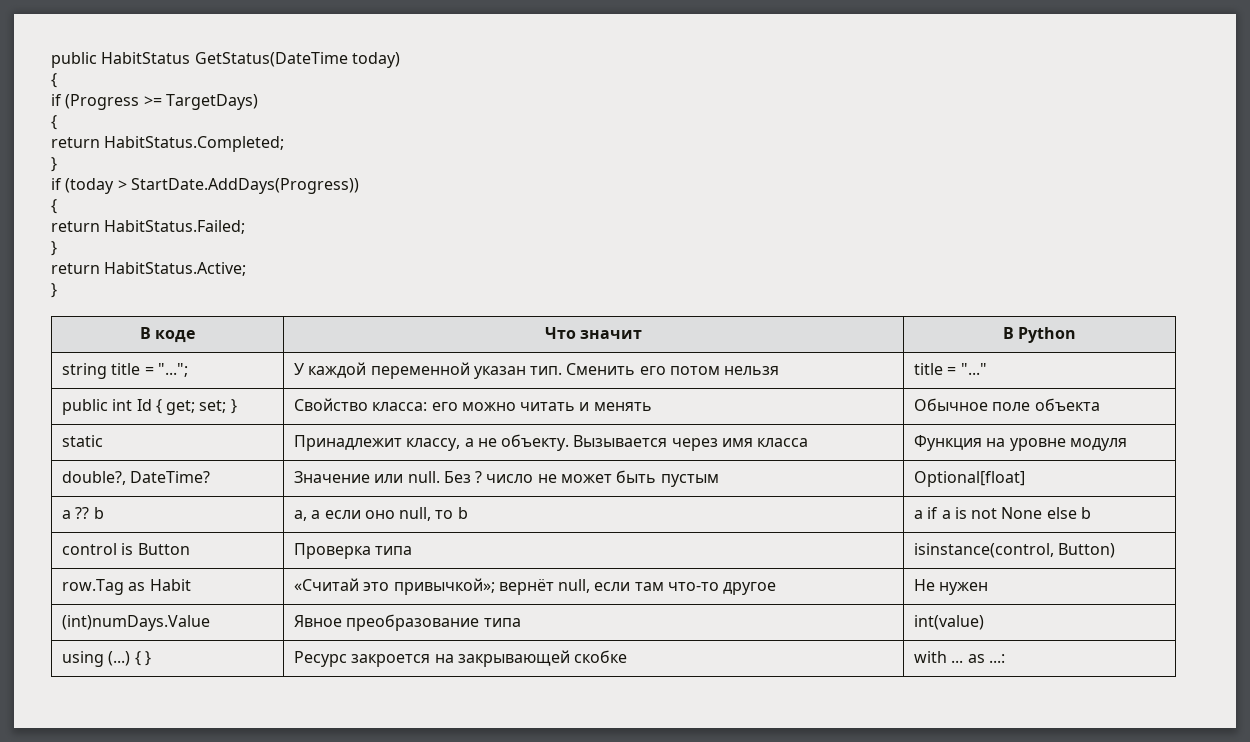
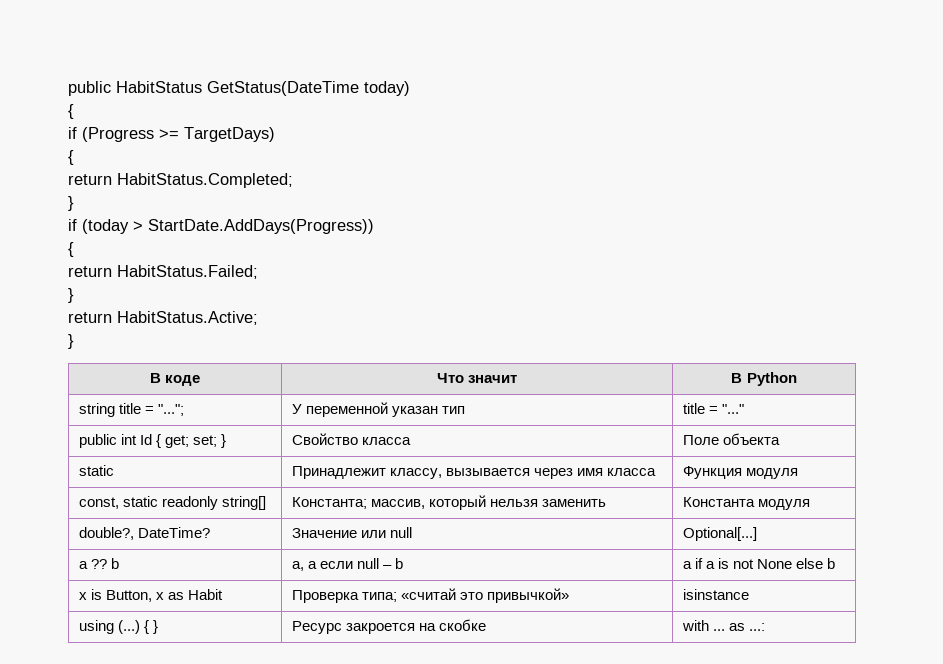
- string title = "..."; | У каждой переменной указан тип. Сменить его потом нельзя | title = "..."
+ string title = "..."; | У переменной указан тип | title = "..."
- public int Id { get; set; } | Свойство класса: его можно читать и менять | Обычное поле объекта
+ public int Id { get; set; } | Свойство класса | Поле объекта
- static | Принадлежит классу, а не объекту. Вызывается через имя класса | Функция на уровне модуля
+ static | Принадлежит классу, вызывается через имя класса | Функция модуля
+ const, static readonly string[] | Константа; массив, который нельзя заменить | Константа модуля
- double?, DateTime? | Значение или null. Без ? число не может быть пустым | Optional[float]
+ double?, DateTime? | Значение или null | Optional[...]
- a ?? b | a, а если оно null, то b | a if a is not None else b
+ a ?? b | a, а если null – b | a if a is not None else b
- control is Button | Проверка типа | isinstance(control, Button)
- row.Tag as Habit | «Считай это привычкой»; вернёт null, если там что-то другое | Не нужен
- (int)numDays.Value | Явное преобразование типа | int(value)
+ x is Button, x as Habit | Проверка типа; «считай это привычкой» | isinstance
- using (...) { } | Ресурс закроется на закрывающей скобке | with ... as ...:
+ using (...) { } | Ресурс закроется на скобке | with ... as ...:

